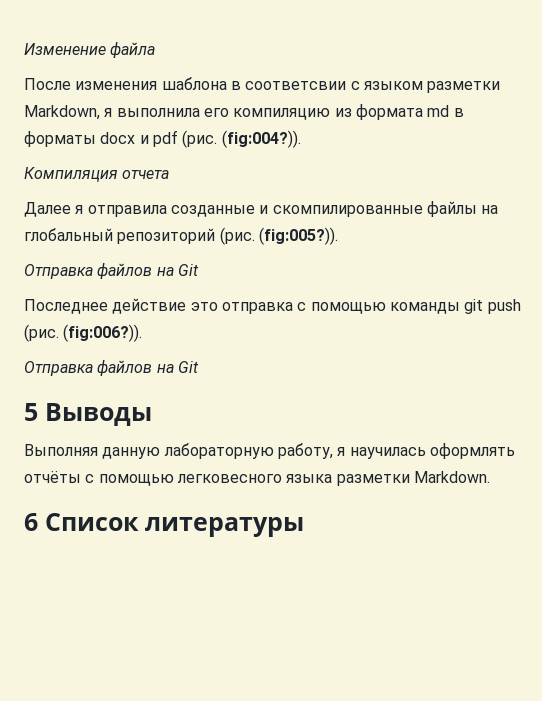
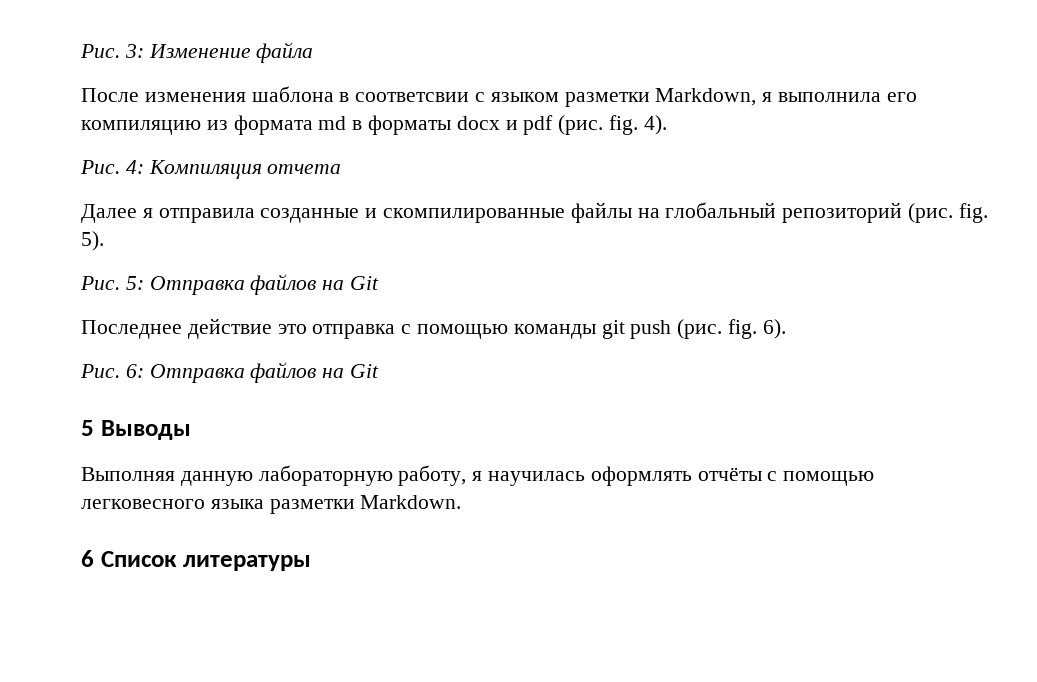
- Изменение файла
+ Рис. 3: Изменение файла
- После изменения шаблона в соответсвии с языком разметки Markdown, я выполнила его компиляцию из формата md в форматы docx и pdf (рис. (fig:004?)).
- Компиляция отчета
+ После изменения шаблона в соответсвии с языком разметки Markdown, я выполнила его компиляцию из формата md в форматы docx и pdf (рис. fig. 4).
+ Рис. 4: Компиляция отчета
- Далее я отправила созданные и скомпилированные файлы на глобальный репозиторий (рис. (fig:005?)).
- Отправка файлов на Git
+ Далее я отправила созданные и скомпилированные файлы на глобальный репозиторий (рис. fig. 5).
+ Рис. 5: Отправка файлов на Git
- Последнее действие это отправка с помощью команды git push (рис. (fig:006?)).
- Отправка файлов на Git
+ Последнее действие это отправка с помощью команды git push (рис. fig. 6).
+ Рис. 6: Отправка файлов на Git

